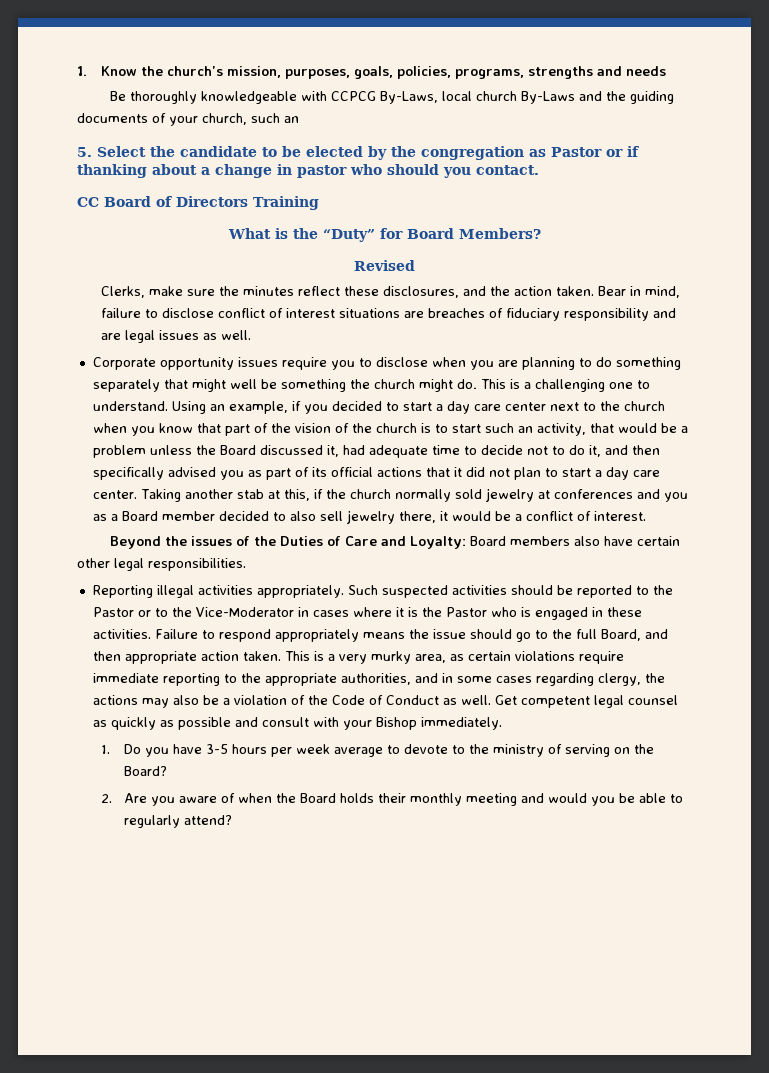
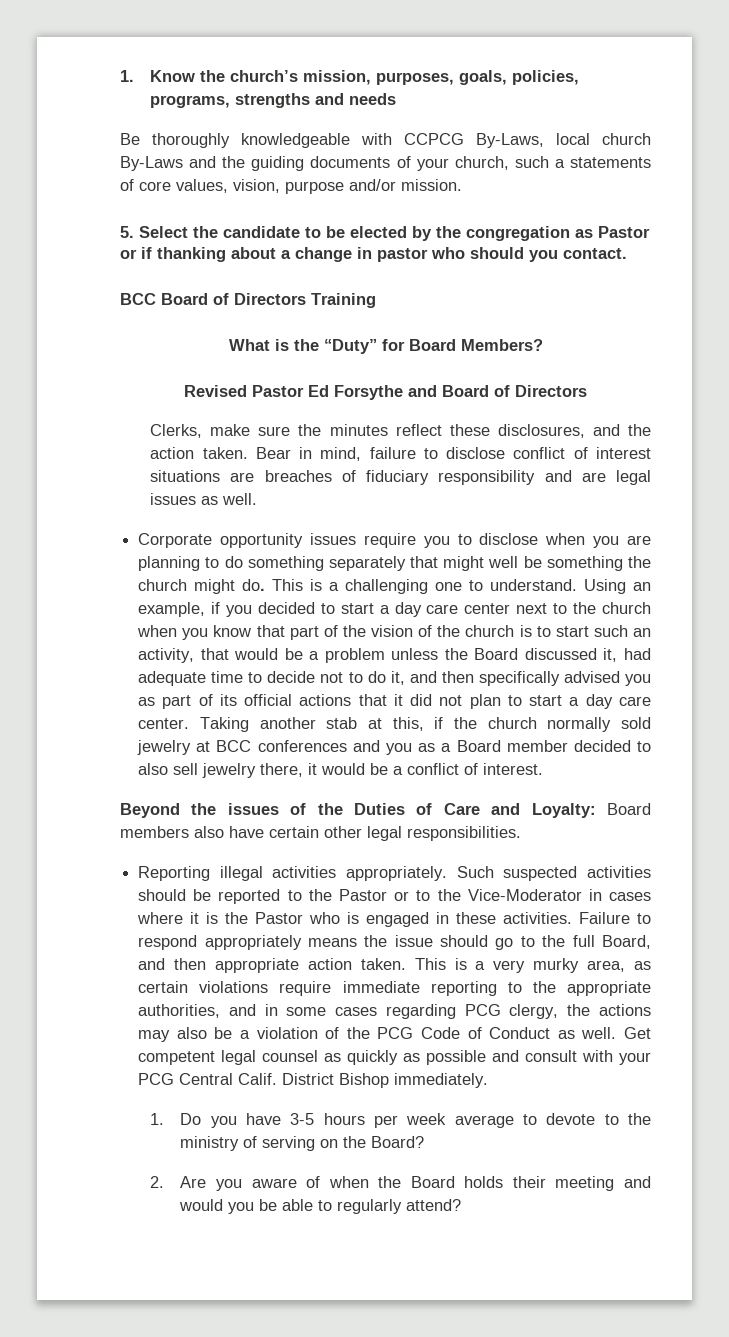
- Be thoroughly knowledgeable with CCPCG By-Laws, local church By-Laws and the guiding documents of your church, such an
+ Be thoroughly knowledgeable with CCPCG By-Laws, local church By-Laws and the guiding documents of your church, such a statements of core values, vision, purpose and/or mission.
- CC Board of Directors Training
+ BCC Board of Directors Training
- Revised
+ Revised Pastor Ed Forsythe and Board of Directors
- Taking another stab at this, if the church normally sold jewelry at conferences and you as a Board member decided to also sell jewelry there, it would be a conflict of interest.
+ Taking another stab at this, if the church normally sold jewelry at BCC conferences and you as a Board member decided to also sell jewelry there, it would be a conflict of interest.
- This is a very murky area, as certain violations require immediate reporting to the appropriate authorities, and in some cases regarding clergy, the actions may also be a violation of the Code of Conduct as well.
+ This is a very murky area, as certain violations require immediate reporting to the appropriate authorities, and in some cases regarding PCG clergy, the actions may also be a violation of the PCG Code of Conduct as well.
- Get competent legal counsel as quickly as possible and consult with your Bishop immediately.
+ Get competent legal counsel as quickly as possible and consult with your PCG Central Calif. District Bishop immediately.
- 2. Are you aware of when the Board holds their monthly meeting and would you be able to regularly attend?
+ 2. Are you aware of when the Board holds their meeting and would you be able to regularly attend?

